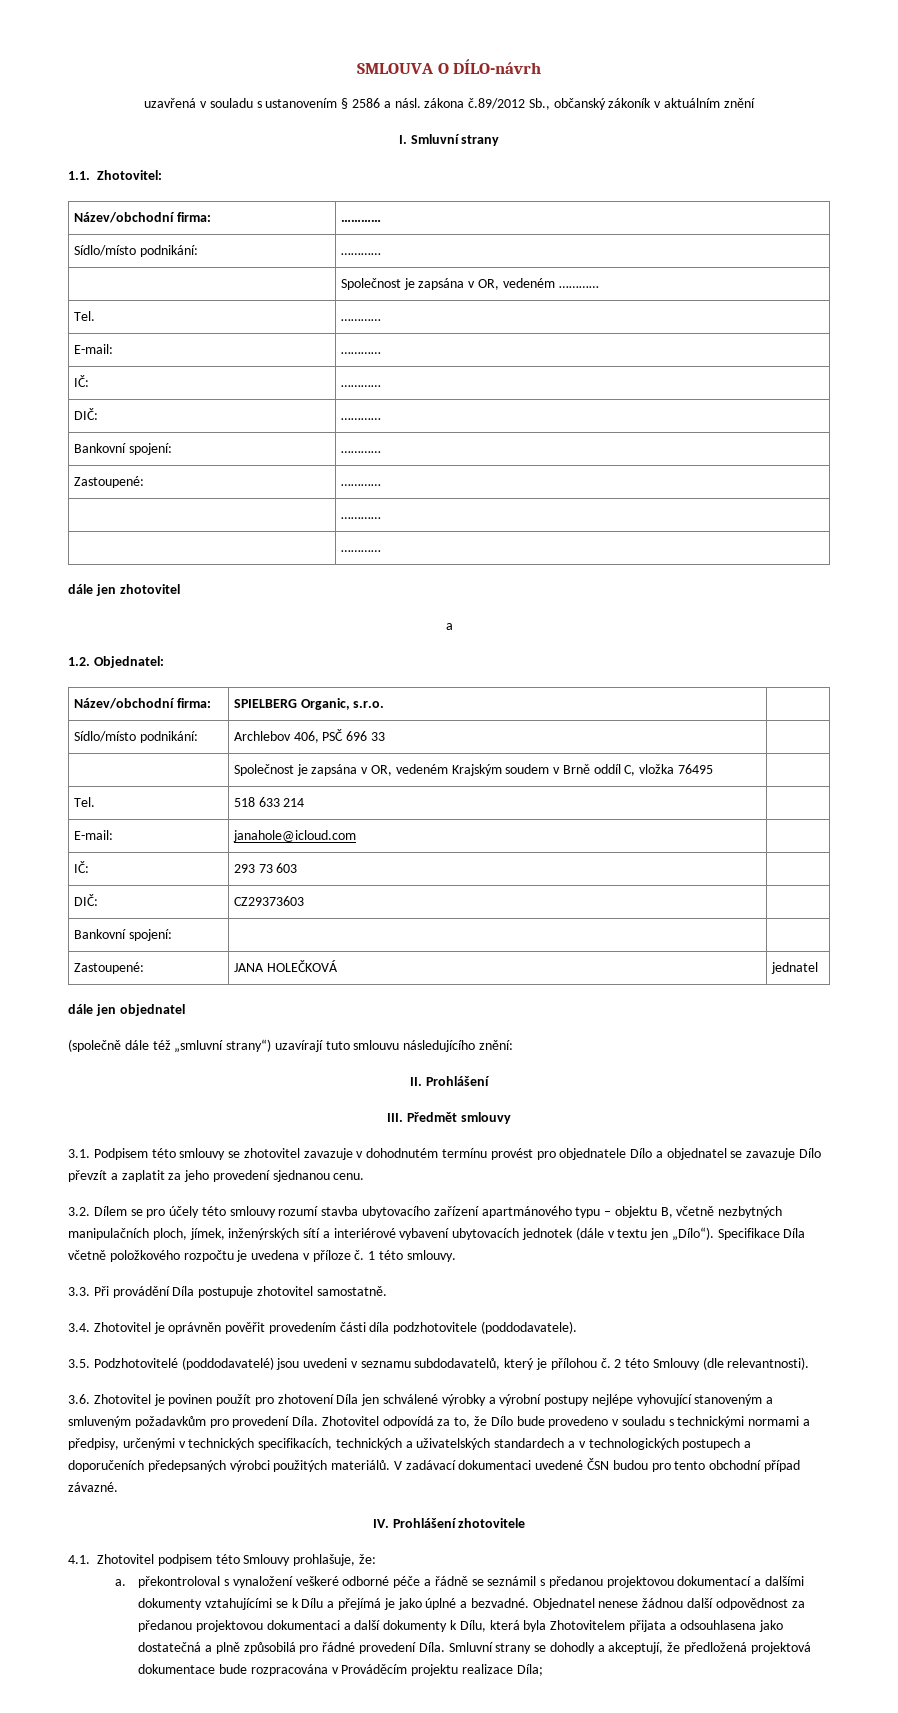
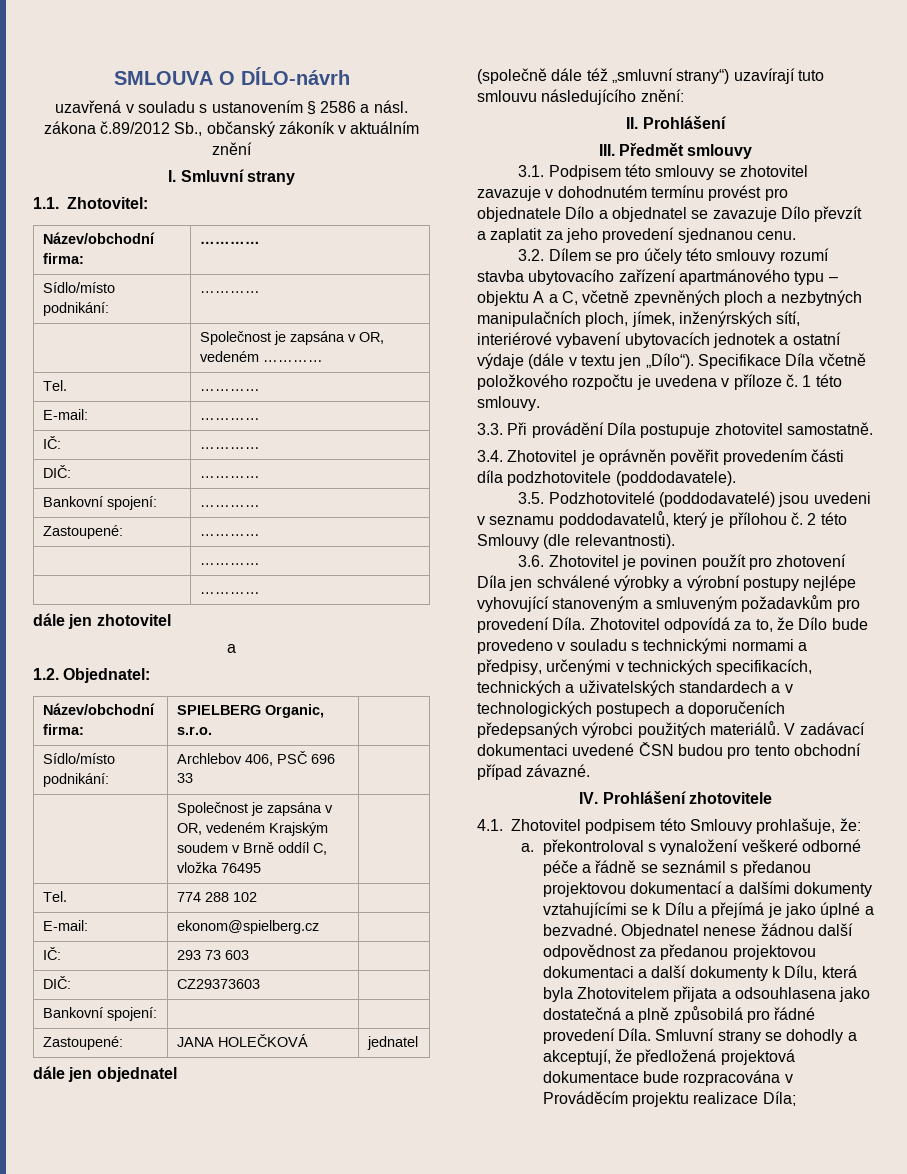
- Tel. | 518 633 214 |
- E-mail: | janahole@icloud.com |
+ Tel. | 774 288 102 |
+ E-mail: | ekonom@spielberg.cz |
- 3.2. Dílem se pro účely této smlouvy rozumí stavba ubytovacího zařízení apartmánového typu – objektu B, včetně nezbytných manipulačních ploch, jímek, inženýrských sítí a interiérové vybavení ubytovacích jednotek (dále v textu jen „Dílo“).
+ 3.2. Dílem se pro účely této smlouvy rozumí stavba ubytovacího zařízení apartmánového typu – objektu A a C, včetně zpevněných ploch a nezbytných manipulačních ploch, jímek, inženýrských sítí, interiérové vybavení ubytovacích jednotek a ostatní výdaje (dále v textu jen „Dílo“).
- 3.5. Podzhotovitelé (poddodavatelé) jsou uvedeni v seznamu subdodavatelů, který je přílohou č.
+ 3.5. Podzhotovitelé (poddodavatelé) jsou uvedeni v seznamu poddodavatelů, který je přílohou č.

